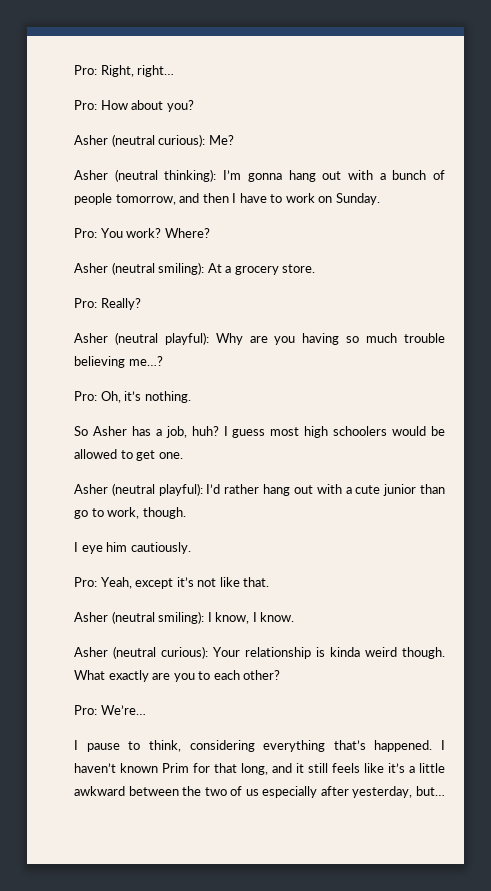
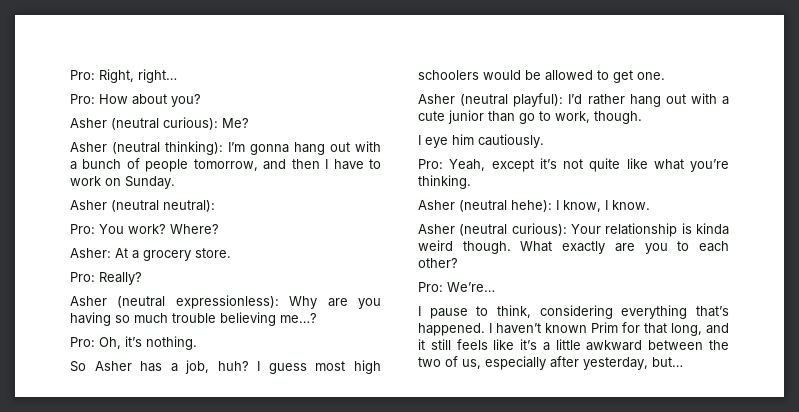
+ Asher (neutral neutral):
- Asher (neutral smiling): At a grocery store.
+ Asher: At a grocery store.
- Asher (neutral playful): Why are you having so much trouble believing me…?
+ Asher (neutral expressionless): Why are you having so much trouble believing me…?
- Pro: Yeah, except it’s not like that.
- Asher (neutral smiling): I know, I know.
+ Pro: Yeah, except it’s not quite like what you’re thinking.
+ Asher (neutral hehe): I know, I know.
- I haven’t known Prim for that long, and it still feels like it’s a little awkward between the two of us especially after yesterday, but…
+ I haven’t known Prim for that long, and it still feels like it’s a little awkward between the two of us, especially after yesterday, but…

